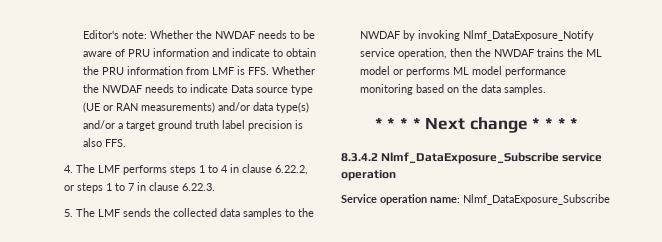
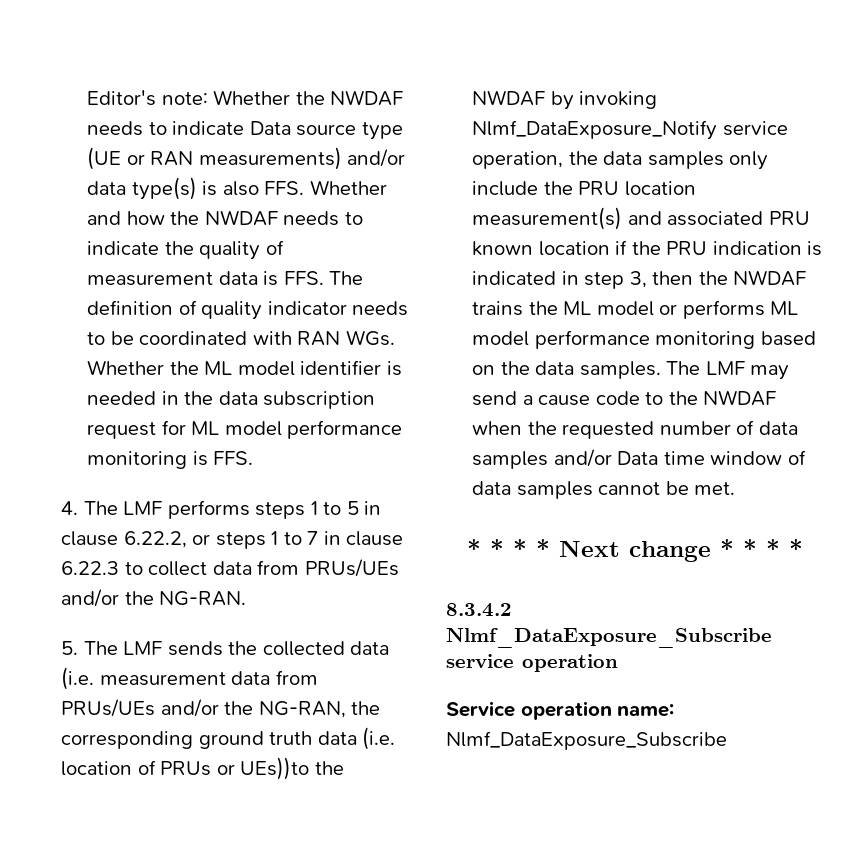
- Editor's note: Whether the NWDAF needs to be aware of PRU information and indicate to obtain the PRU information from LMF is FFS. Whether the NWDAF needs to indicate Data source type (UE or RAN measurements) and/or data type(s) and/or a target ground truth label precision is also FFS.
+ Editor's note: Whether the NWDAF needs to indicate Data source type (UE or RAN measurements) and/or data type(s) is also FFS. Whether and how the NWDAF needs to indicate the quality of measurement data is FFS. The definition of quality indicator needs to be coordinated with RAN WGs. Whether the ML model identifier is needed in the data subscription request for ML model performance monitoring is FFS.
- 4. The LMF performs steps 1 to 4 in clause 6.22.2, or steps 1 to 7 in clause 6.22.3.
+ 4. The LMF performs steps 1 to 5 in clause 6.22.2, or steps 1 to 7 in clause 6.22.3 to collect data from PRUs/UEs and/or the NG-RAN.
- 5. The LMF sends the collected data samples to the NWDAF by invoking Nlmf_DataExposure_Notify service operation, then the NWDAF trains the ML model or performs ML model performance monitoring based on the data samples.
+ 5. The LMF sends the collected data (i.e. measurement data from PRUs/UEs and/or the NG-RAN, the corresponding ground truth data (i.e. location of PRUs or UEs))to the NWDAF by invoking Nlmf_DataExposure_Notify service operation, the data samples only include the PRU location measurement(s) and associated PRU known location if the PRU indication is indicated in step 3, then the NWDAF trains the ML model or performs ML model performance monitoring based on the data samples. The LMF may send a cause code to the NWDAF when the requested number of data samples and/or Data time window of data samples cannot be met.

